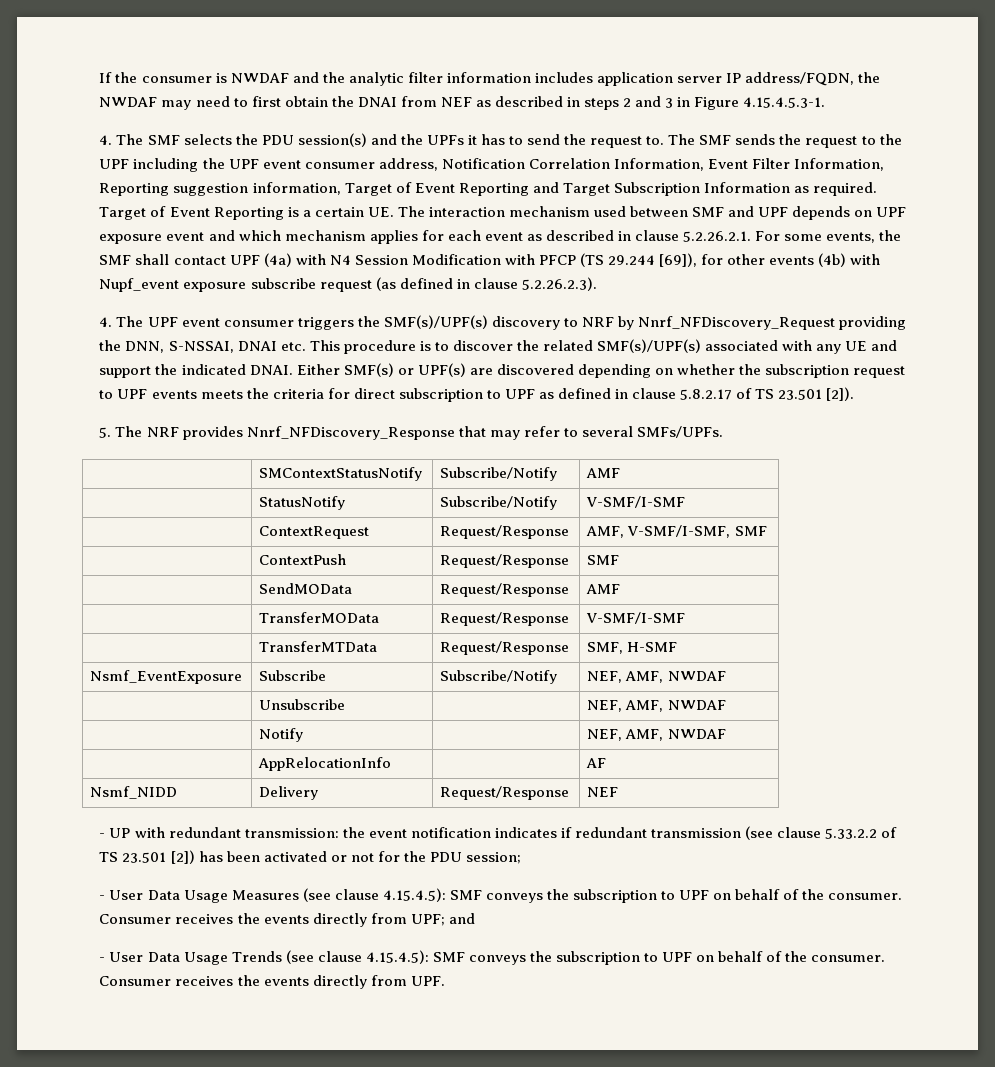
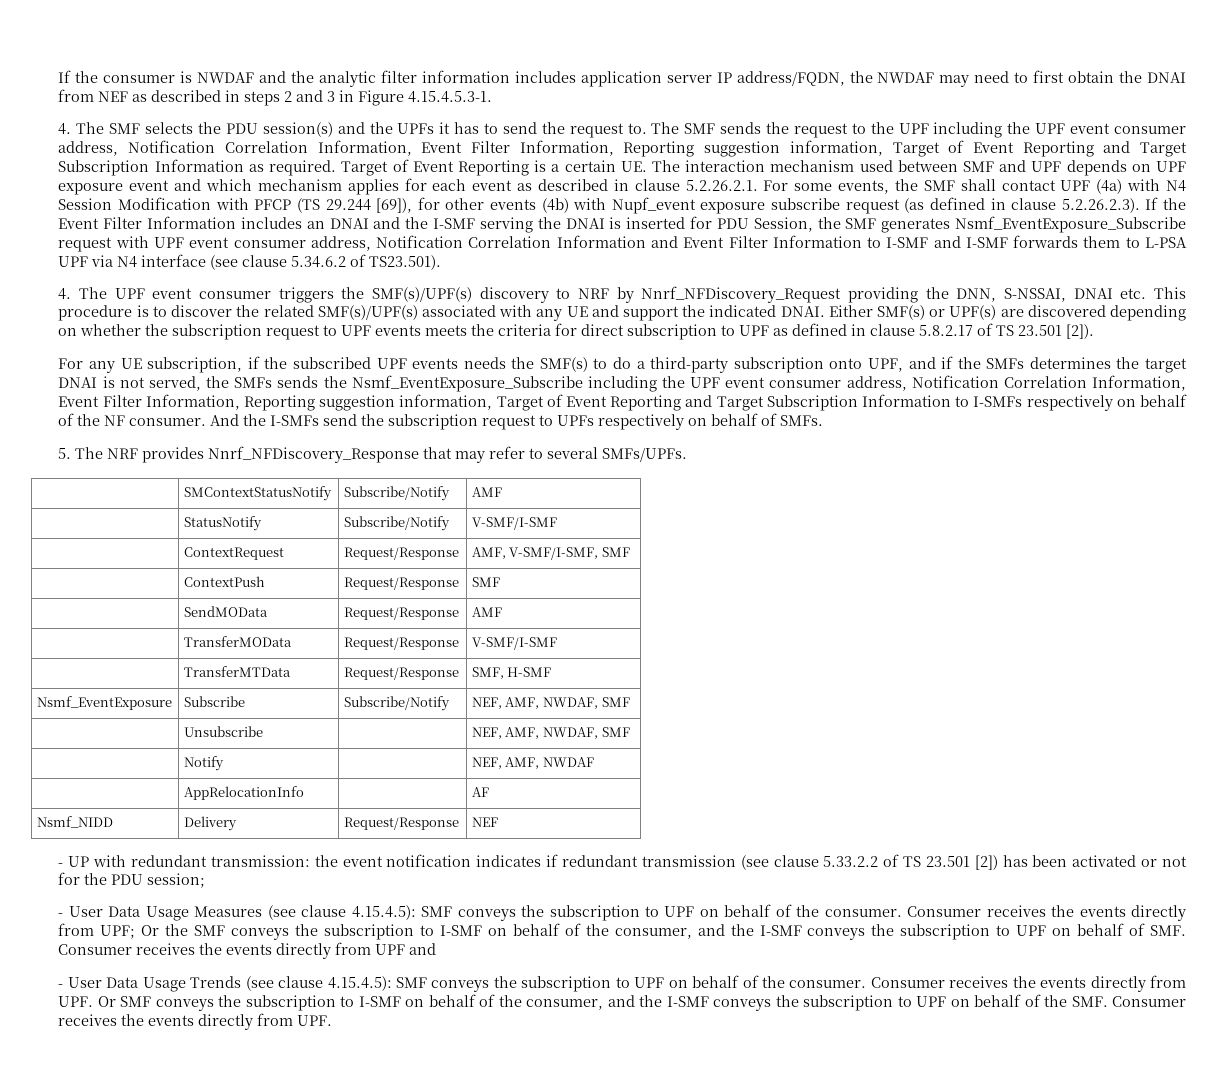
- Target of Event Reporting is a certain UE. The interaction mechanism used between SMF and UPF depends on UPF exposure event and which mechanism applies for each event as described in clause 5.2.26.2.1. For some events, the SMF shall contact UPF (4a) with N4 Session Modification with PFCP (TS 29.244 [69]), for other events (4b) with Nupf_event exposure subscribe request (as defined in clause 5.2.26.2.3).
+ Target of Event Reporting is a certain UE. The interaction mechanism used between SMF and UPF depends on UPF exposure event and which mechanism applies for each event as described in clause 5.2.26.2.1. For some events, the SMF shall contact UPF (4a) with N4 Session Modification with PFCP (TS 29.244 [69]), for other events (4b) with Nupf_event exposure subscribe request (as defined in clause 5.2.26.2.3). If the Event Filter Information includes an DNAI and the I-SMF serving the DNAI is inserted for PDU Session, the SMF generates Nsmf_EventExposure_Subscribe request with UPF event consumer address, Notification Correlation Information and Event Filter Information to I-SMF and I-SMF forwards them to L-PSA UPF via N4 interface (see clause 5.34.6.2 of TS23.501).
+ For any UE subscription, if the subscribed UPF events needs the SMF(s) to do a third-party subscription onto UPF, and if the SMFs determines the target DNAI is not served, the SMFs sends the Nsmf_EventExposure_Subscribe including the UPF event consumer address, Notification Correlation Information, Event Filter Information, Reporting suggestion information, Target of Event Reporting and Target Subscription Information to I-SMFs respectively on behalf of the NF consumer. And the I-SMFs send the subscription request to UPFs respectively on behalf of SMFs.
- Nsmf_EventExposure | Subscribe | Subscribe/Notify | NEF, AMF, NWDAF
+ Nsmf_EventExposure | Subscribe | Subscribe/Notify | NEF, AMF, NWDAF, SMF
- | Unsubscribe | | NEF, AMF, NWDAF
+ | Unsubscribe | | NEF, AMF, NWDAF, SMF
- Consumer receives the events directly from UPF; and
+ Consumer receives the events directly from UPF; Or the SMF conveys the subscription to I-SMF on behalf of the consumer, and the I-SMF conveys the subscription to UPF on behalf of SMF. Consumer receives the events directly from UPF and
- Consumer receives the events directly from UPF.
+ Consumer receives the events directly from UPF. Or SMF conveys the subscription to I-SMF on behalf of the consumer, and the I-SMF conveys the subscription to UPF on behalf of the SMF. Consumer receives the events directly from UPF.

